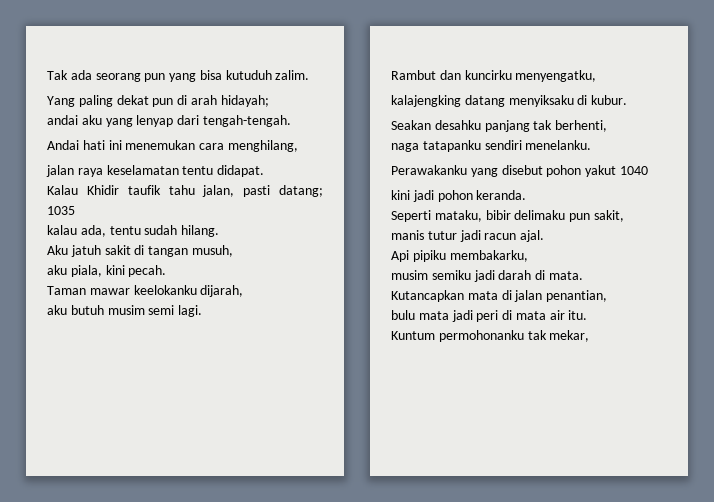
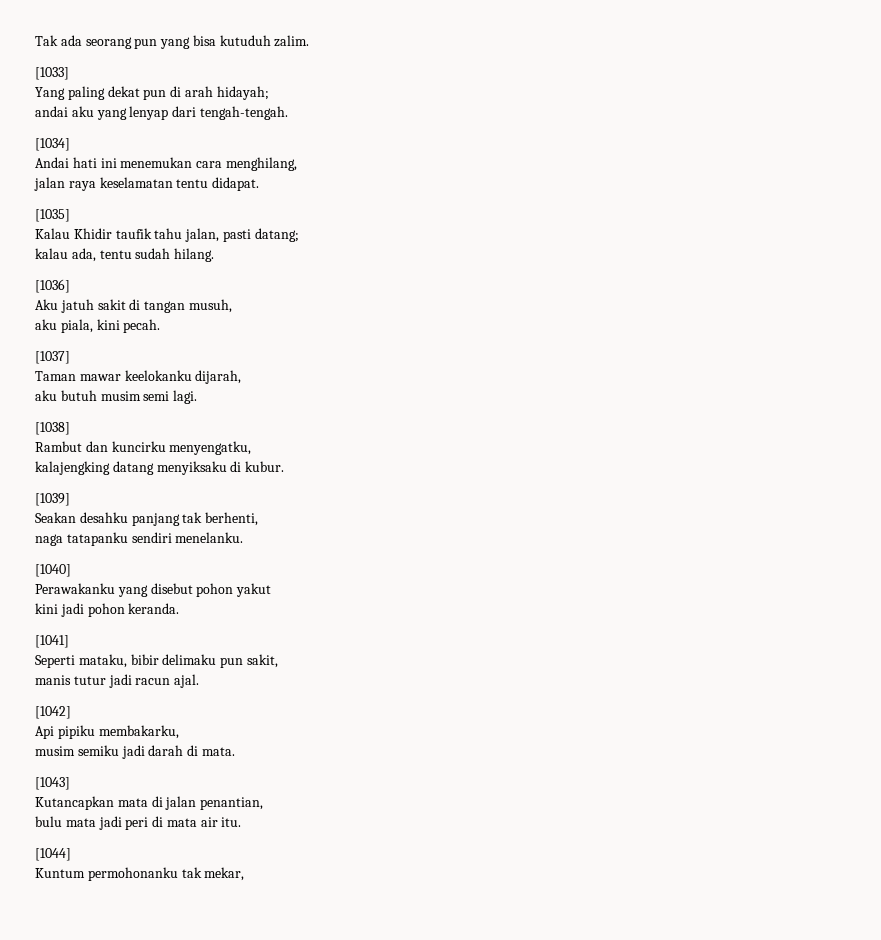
+ [1033]
+ [1034]
+ [1035]
- Kalau Khidir taufik tahu jalan, pasti datang; 1035
+ Kalau Khidir taufik tahu jalan, pasti datang;
+ [1036]
+ [1037]
+ [1038]
+ [1039]
+ [1040]
- Perawakanku yang disebut pohon yakut 1040
+ Perawakanku yang disebut pohon yakut
+ [1041]
+ [1042]
+ [1043]
+ [1044]

